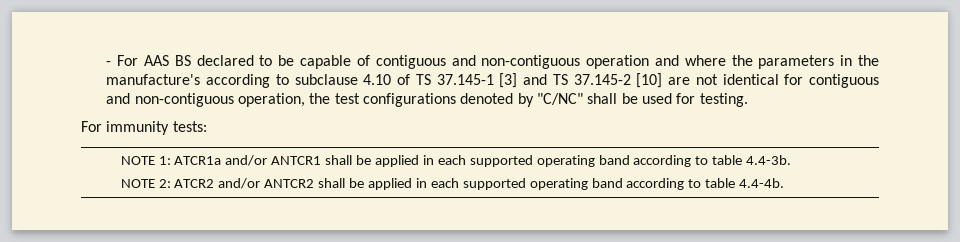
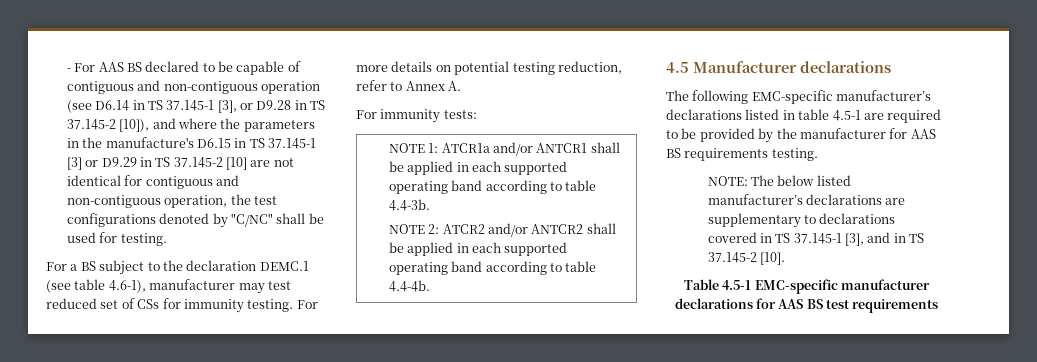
- - For AAS BS declared to be capable of contiguous and non-contiguous operation and where the parameters in the manufacture's according to subclause 4.10 of TS 37.145-1 [3] and TS 37.145-2 [10] are not identical for contiguous and non-contiguous operation, the test configurations denoted by "C/NC" shall be used for testing.
+ - For AAS BS declared to be capable of contiguous and non-contiguous operation (see D6.14 in TS 37.145-1 [3], or D9.28 in TS 37.145-2 [10]), and where the parameters in the manufacture's D6.15 in TS 37.145-1 [3] or D9.29 in TS 37.145-2 [10] are not identical for contiguous and non-contiguous operation, the test configurations denoted by "C/NC" shall be used for testing.
+ For a BS subject to the declaration DEMC.1 (see table 4.6-1), manufacturer may test reduced set of CSs for immunity testing. For more details on potential testing reduction, refer to Annex A.
+ 4.5 Manufacturer declarations
+ The following EMC-specific manufacturer’s declarations listed in table 4.5-1 are required to be provided by the manufacturer for AAS BS requirements testing.
+ NOTE: The below listed manufacturer’s declarations are supplementary to declarations covered in TS 37.145-1 [3], and in TS 37.145-2 [10].
+ Table 4.5-1 EMC-specific manufacturer declarations for AAS BS test requirements

